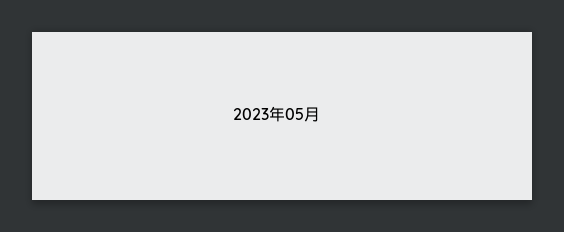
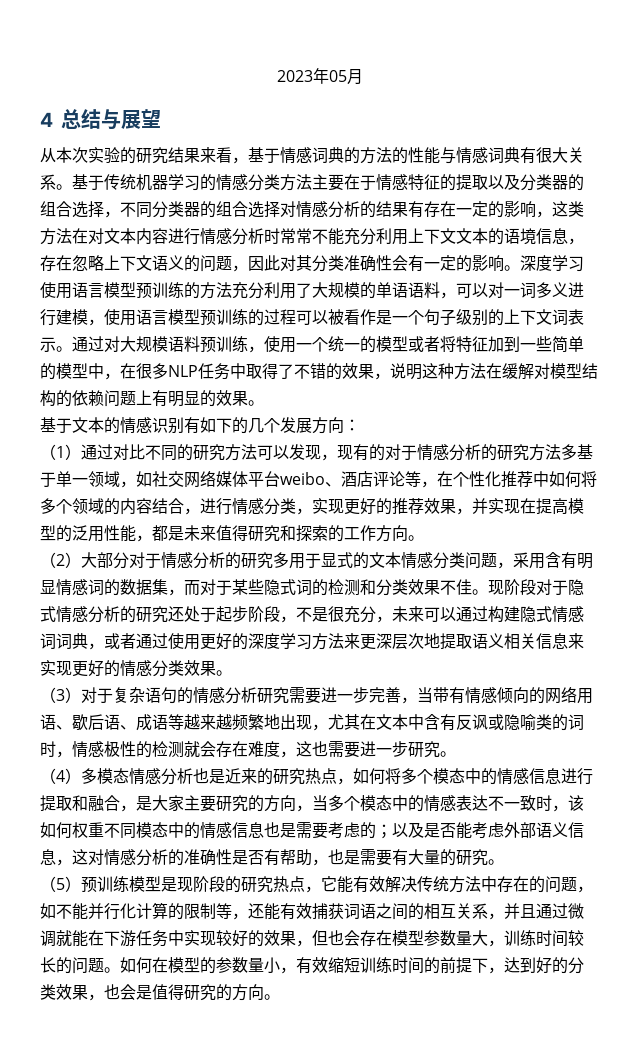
+ 4总结与展望
+ 从本次实验的研究结果来看，基于情感词典的方法的性能与情感词典有很大关系。基于传统机器学习的情感分类方法主要在于情感特征的提取以及分类器的组合选择，不同分类器的组合选择对情感分析的结果有存在一定的影响，这类方法在对文本内容进行情感分析时常常不能充分利用上下文文本的语境信息，存在忽略上下文语义的问题，因此对其分类准确性会有一定的影响。深度学习使用语言模型预训练的方法充分利用了大规模的单语语料，可以对一词多义进行建模，使用语言模型预训练的过程可以被看作是一个句子级别的上下文词表示。通过对大规模语料预训练，使用一个统一的模型或者将特征加到一些简单的模型中，在很多NLP任务中取得了不错的效果，说明这种方法在缓解对模型结构的依赖问题上有明显的效果。
+ 基于文本的情感识别有如下的几个发展方向：
+ （1）通过对比不同的研究方法可以发现，现有的对于情感分析的研究方法多基于单一领域，如社交网络媒体平台weibo、酒店评论等，在个性化推荐中如何将多个领域的内容结合，进行情感分类，实现更好的推荐效果，并实现在提高模型的泛用性能，都是未来值得研究和探索的工作方向。
+ （2）大部分对于情感分析的研究多用于显式的文本情感分类问题，采用含有明显情感词的数据集，而对于某些隐式词的检测和分类效果不佳。现阶段对于隐式情感分析的研究还处于起步阶段，不是很充分，未来可以通过构建隐式情感词词典，或者通过使用更好的深度学习方法来更深层次地提取语义相关信息来实现更好的情感分类效果。
+ （3）对于复杂语句的情感分析研究需要进一步完善，当带有情感倾向的网络用语、歇后语、成语等越来越频繁地出现，尤其在文本中含有反讽或隐喻类的词时，情感极性的检测就会存在难度，这也需要进一步研究。
+ （4）多模态情感分析也是近来的研究热点，如何将多个模态中的情感信息进行提取和融合，是大家主要研究的方向，当多个模态中的情感表达不一致时，该如何权重不同模态中的情感信息也是需要考虑的；以及是否能考虑外部语义信息，这对情感分析的准确性是否有帮助，也是需要有大量的研究。
+ （5）预训练模型是现阶段的研究热点，它能有效解决传统方法中存在的问题，如不能并行化计算的限制等，还能有效捕获词语之间的相互关系，并且通过微调就能在下游任务中实现较好的效果，但也会存在模型参数量大，训练时间较长的问题。如何在模型的参数量小，有效缩短训练时间的前提下，达到好的分类效果，也会是值得研究的方向。

